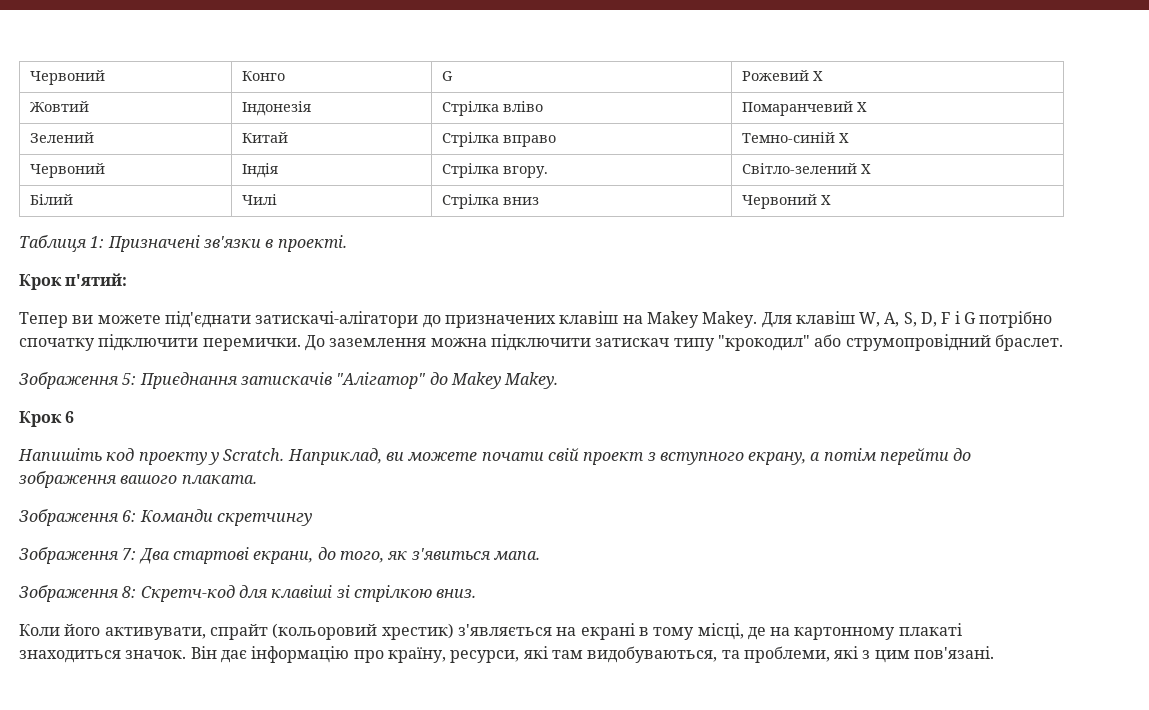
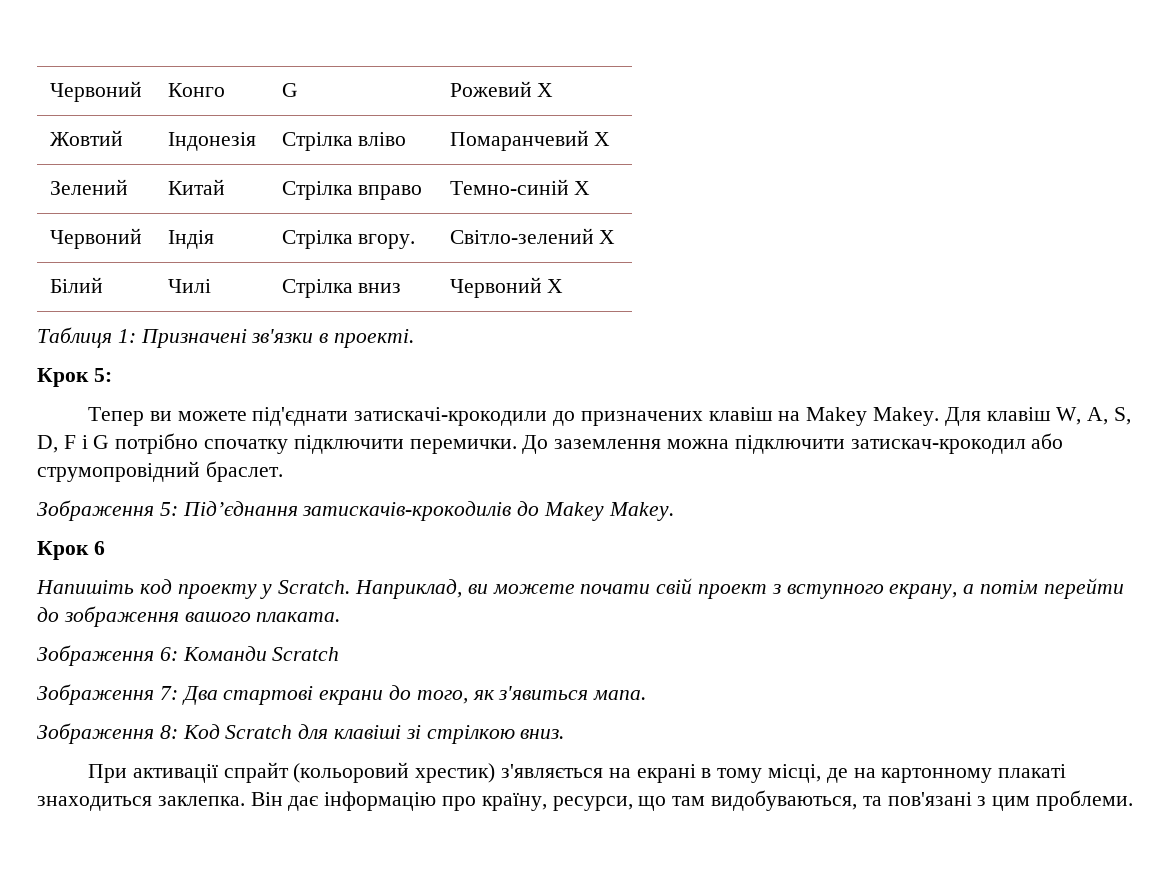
- Крок п'ятий:
+ Крок 5:
- Тепер ви можете під'єднати затискачі-алігатори до призначених клавіш на Makey Makey.
+ Тепер ви можете під'єднати затискачі-крокодили до призначених клавіш на Makey Makey.
- До заземлення можна підключити затискач типу "крокодил" або струмопровідний браслет.
+ До заземлення можна підключити затискач-крокодил або струмопровідний браслет.
- Зображення 5: Приєднання затискачів "Алігатор" до Makey Makey.
+ Зображення 5: Під’єднання затискачів-крокодилів до Makey Makey.
- Зображення 6: Команди скретчингу
+ Зображення 6: Команди Scratch
- Зображення 7: Два стартові екрани, до того, як з'явиться мапа.
+ Зображення 7: Два стартові екрани до того, як з'явиться мапа.
- Зображення 8: Скретч-код для клавіші зі стрілкою вниз.
+ Зображення 8: Код Scratch для клавіші зі стрілкою вниз.
- Коли його активувати, спрайт (кольоровий хрестик) з'являється на екрані в тому місці, де на картонному плакаті знаходиться значок.
+ При активації спрайт (кольоровий хрестик) з'являється на екрані в тому місці, де на картонному плакаті знаходиться заклепка.
- Він дає інформацію про країну, ресурси, які там видобуваються, та проблеми, які з цим пов'язані.
+ Він дає інформацію про країну, ресурси, що там видобуваються, та пов'язані з цим проблеми.

